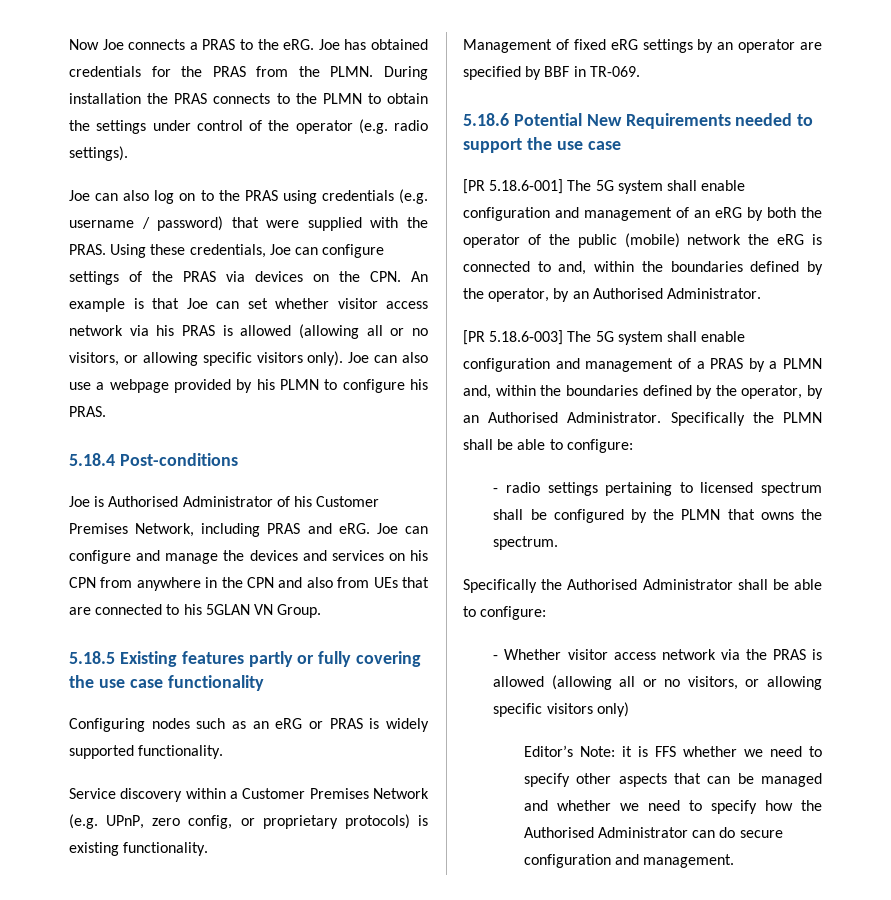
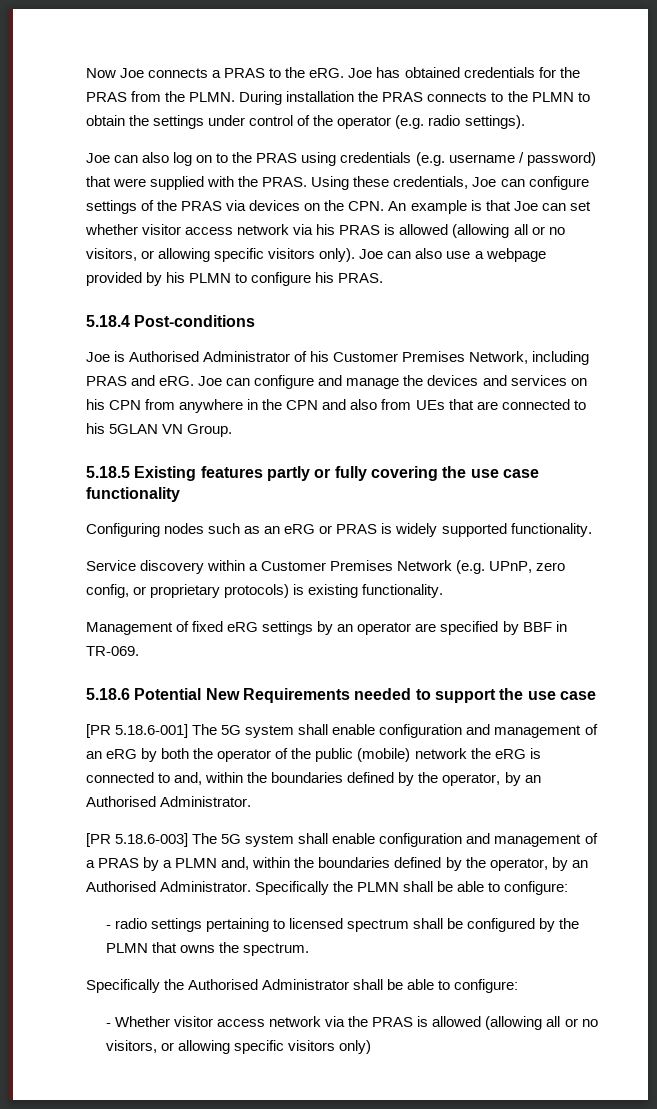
- Editor’s Note: it is FFS whether we need to specify other aspects that can be managed and whether we need to specify how the Authorised Administrator can do secure configuration and management.

